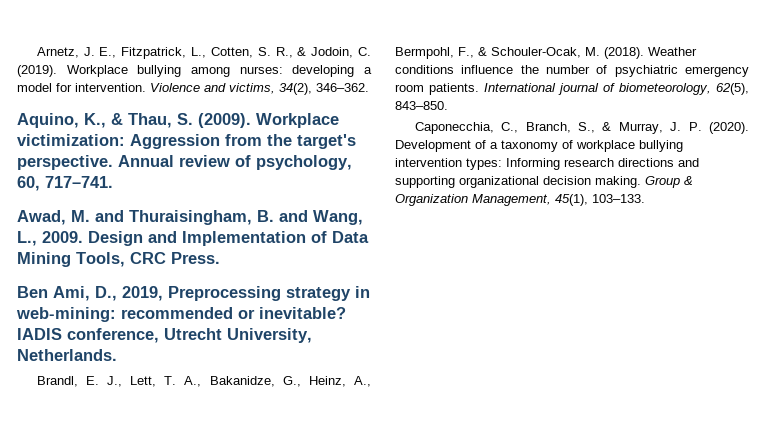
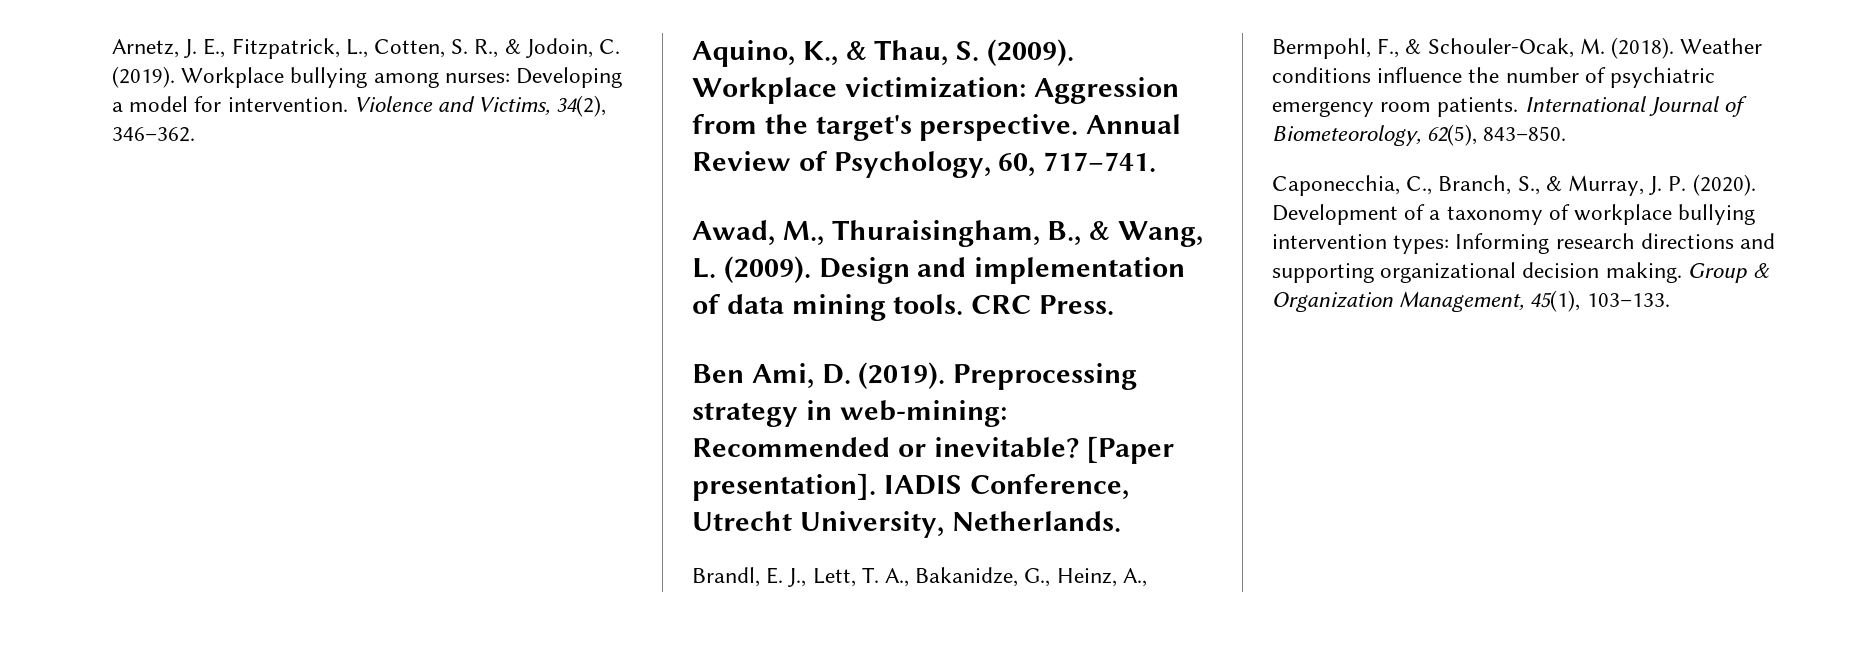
- Workplace bullying among nurses: developing a model for intervention.
+ Workplace bullying among nurses: Developing a model for intervention.
- Violence and victims, 34(2), 346–362.
+ Violence and Victims, 34(2), 346–362.
- Annual review of psychology, 60, 717–741.
+ Annual Review of Psychology, 60, 717–741.
- Awad, M. and Thuraisingham, B. and Wang, L., 2009. Design and Implementation of Data Mining Tools, CRC Press.
+ Awad, M., Thuraisingham, B., & Wang, L. (2009). Design and implementation of data mining tools. CRC Press.
- Ben Ami, D., 2019, Preprocessing strategy in web-mining: recommended or inevitable?
+ Ben Ami, D. (2019). Preprocessing strategy in web-mining: Recommended or inevitable?
- IADIS conference, Utrecht University, Netherlands.
+ [Paper presentation]. IADIS Conference, Utrecht University, Netherlands.
- International journal of biometeorology, 62(5), 843–850.
+ International Journal of Biometeorology, 62(5), 843–850.

